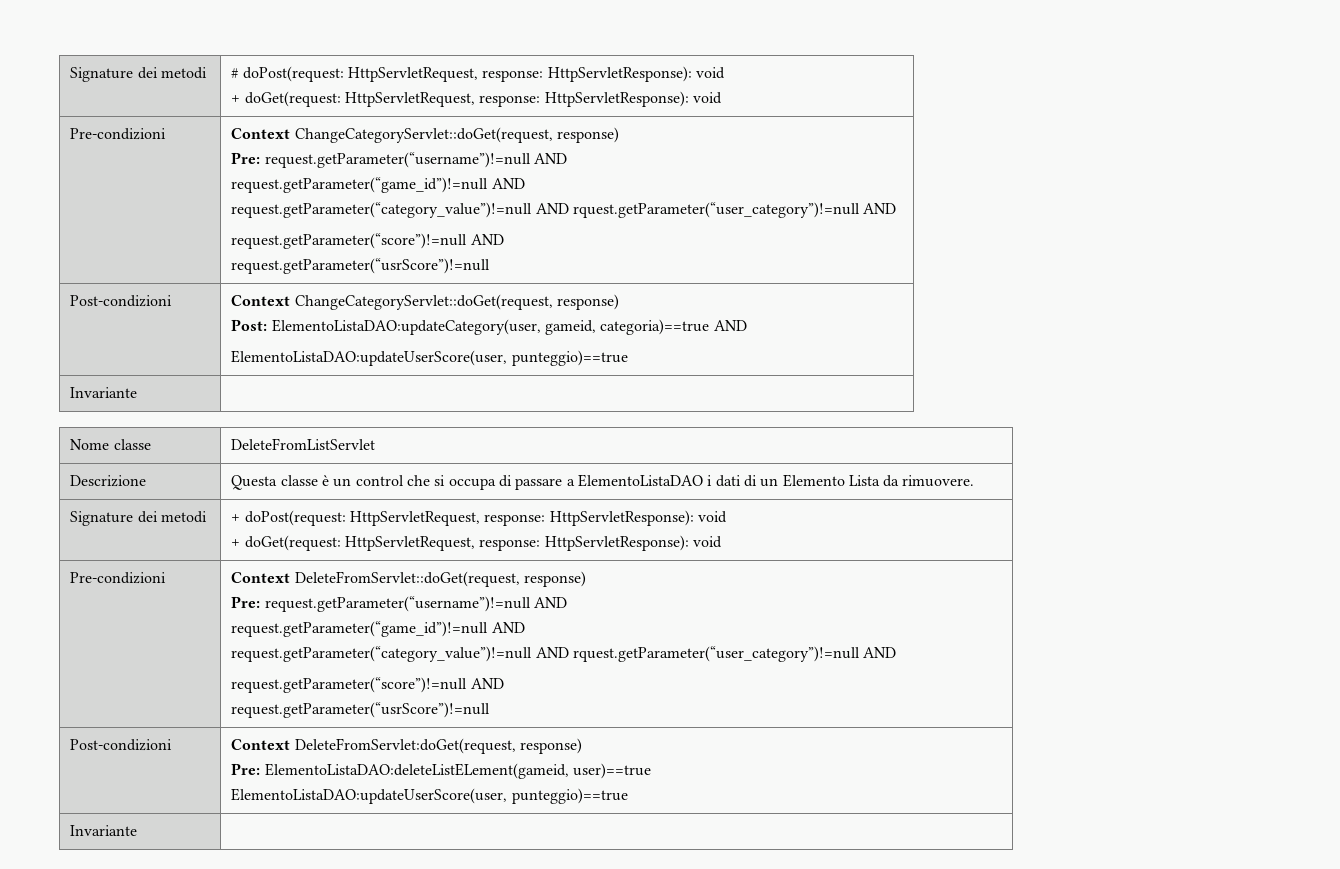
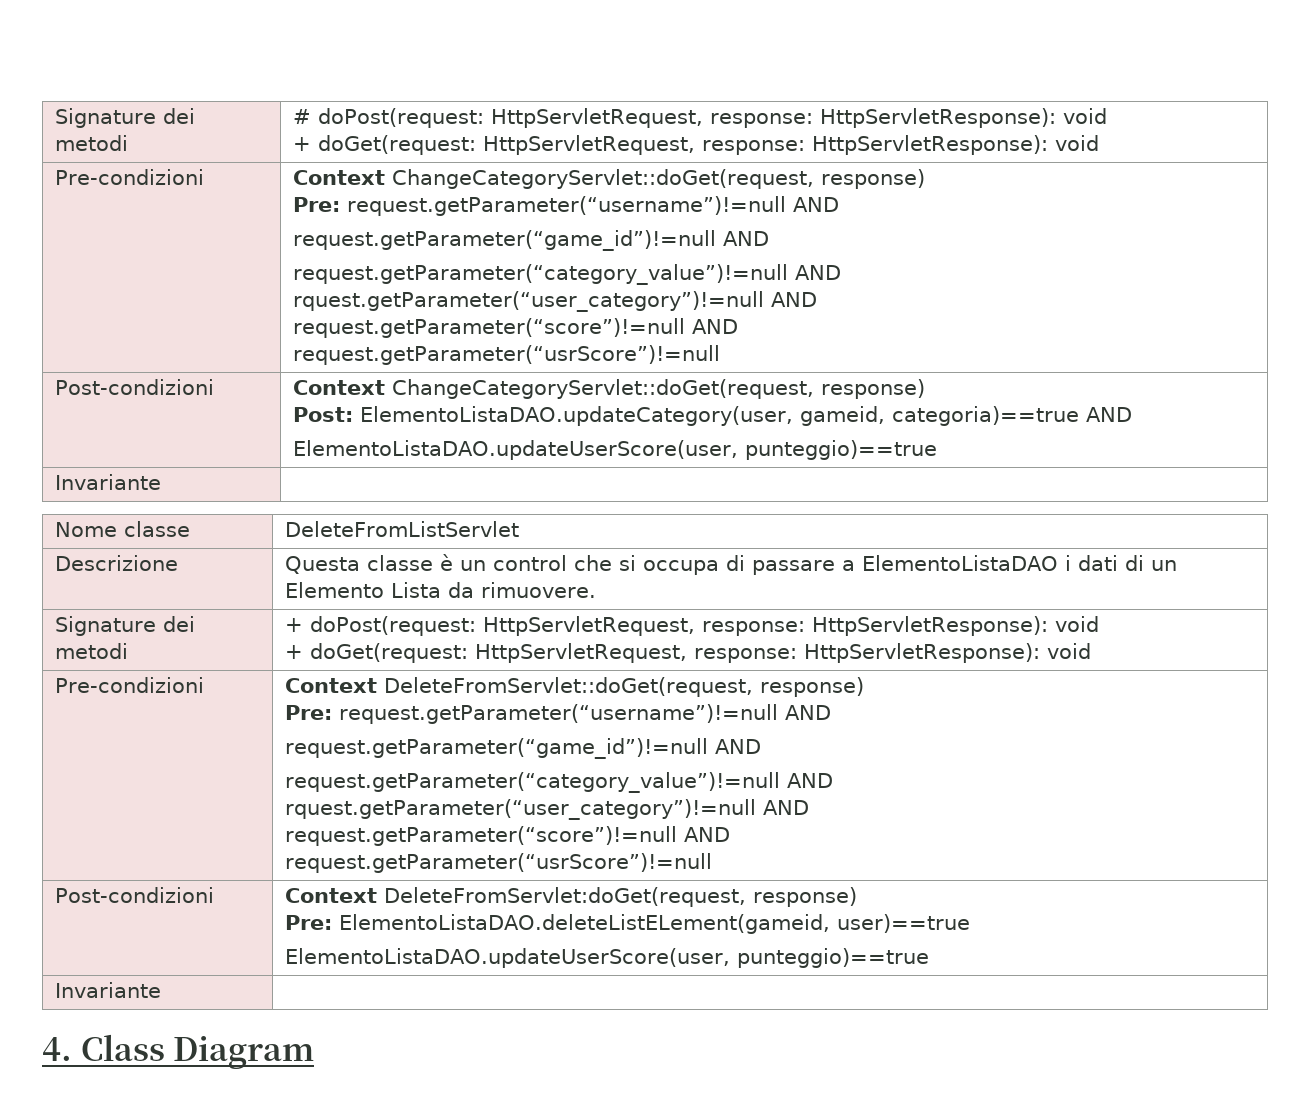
  Post-condizioni | Context ChangeCategoryServlet::doGet(request, response)
- Post: ElementoListaDAO:updateCategory(user, gameid, categoria)==true AND
- ElementoListaDAO:updateUserScore(user, punteggio)==true
+ Post: ElementoListaDAO.updateCategory(user, gameid, categoria)==true AND
+ ElementoListaDAO.updateUserScore(user, punteggio)==true
  Post-condizioni | Context DeleteFromServlet:doGet(request, response)
- Pre: ElementoListaDAO:deleteListELement(gameid, user)==true
- ElementoListaDAO:updateUserScore(user, punteggio)==true
+ Pre: ElementoListaDAO.deleteListELement(gameid, user)==true
+ ElementoListaDAO.updateUserScore(user, punteggio)==true
  Invariante |
+ 4. Class Diagram

